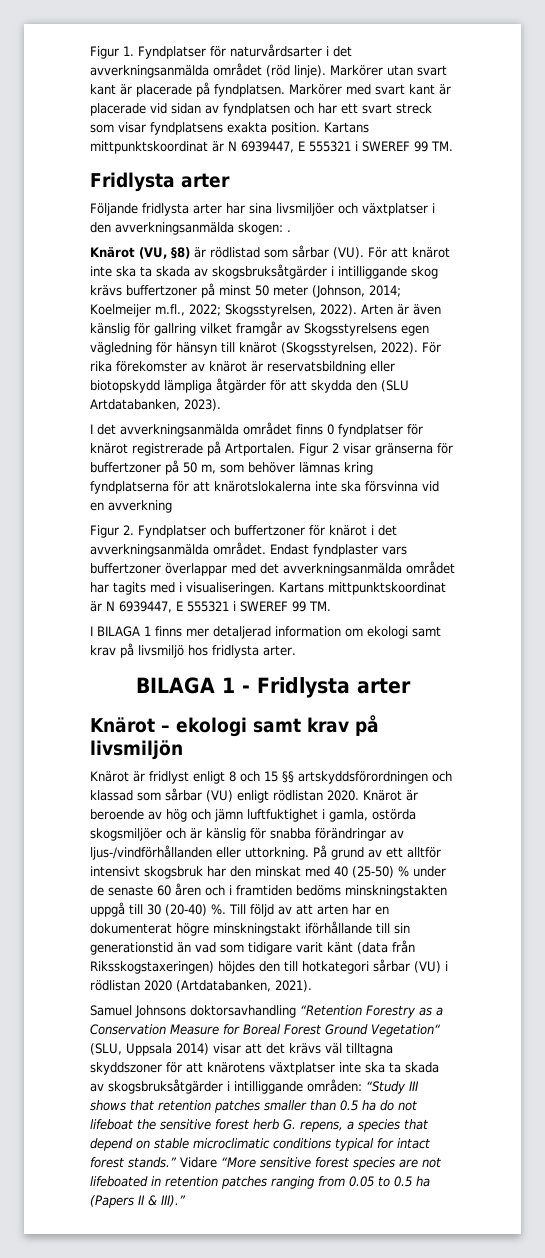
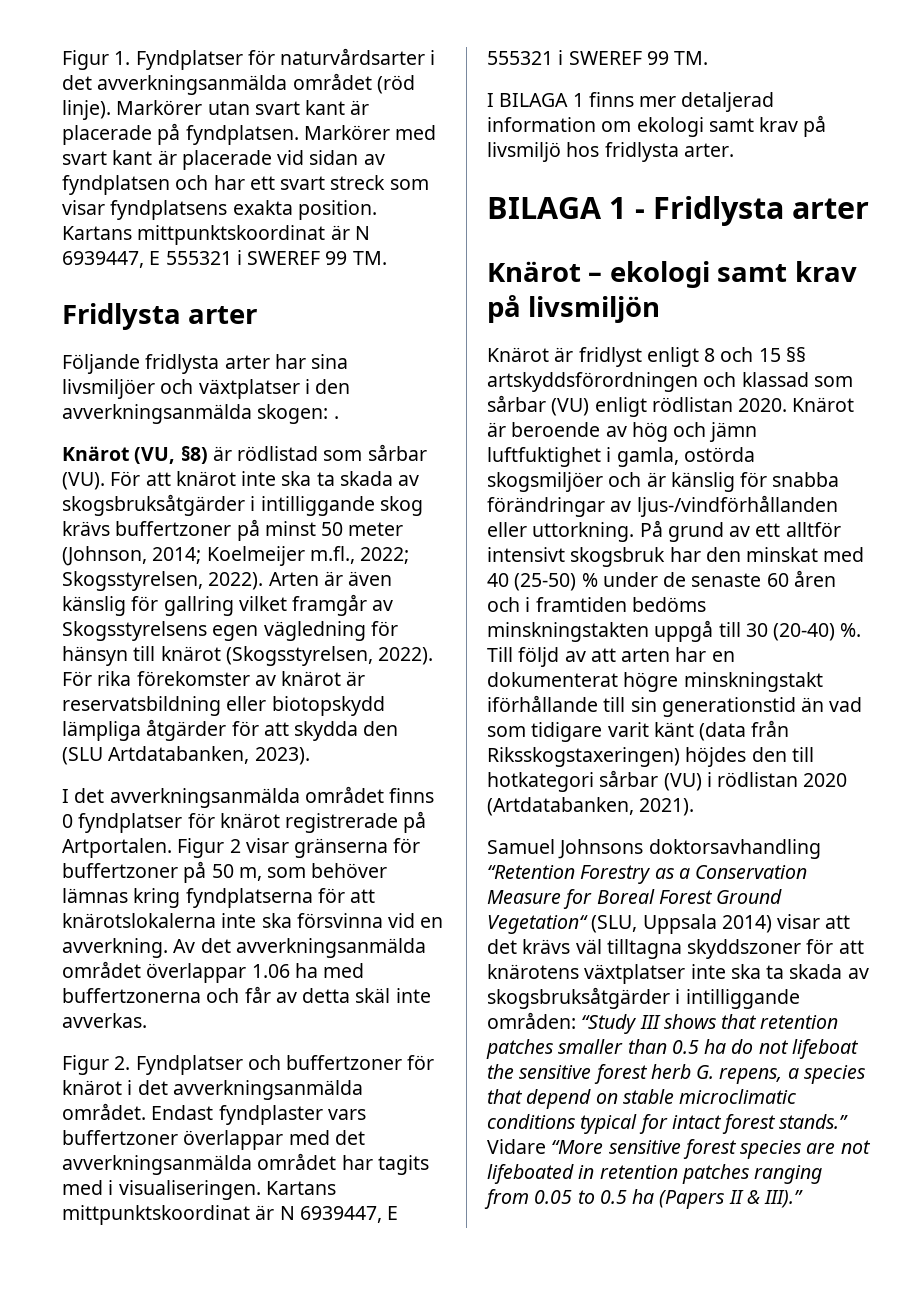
- Figur 2 visar gränserna för buffertzoner på 50 m, som behöver lämnas kring fyndplatserna för att knärotslokalerna inte ska försvinna vid en avverkning
+ Figur 2 visar gränserna för buffertzoner på 50 m, som behöver lämnas kring fyndplatserna för att knärotslokalerna inte ska försvinna vid en avverkning. Av det avverkningsanmälda området överlappar 1.06 ha med buffertzonerna och får av detta skäl inte avverkas.

